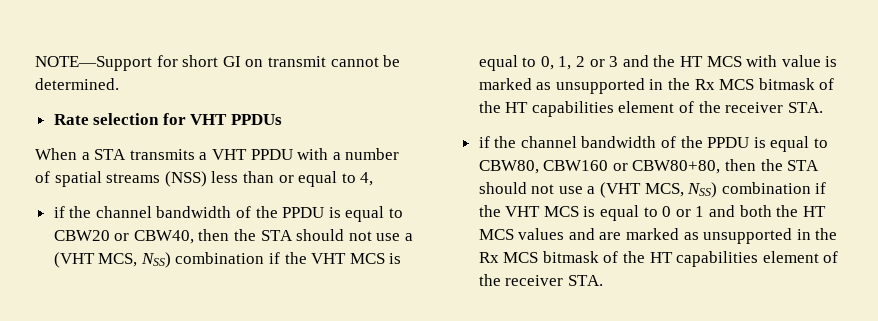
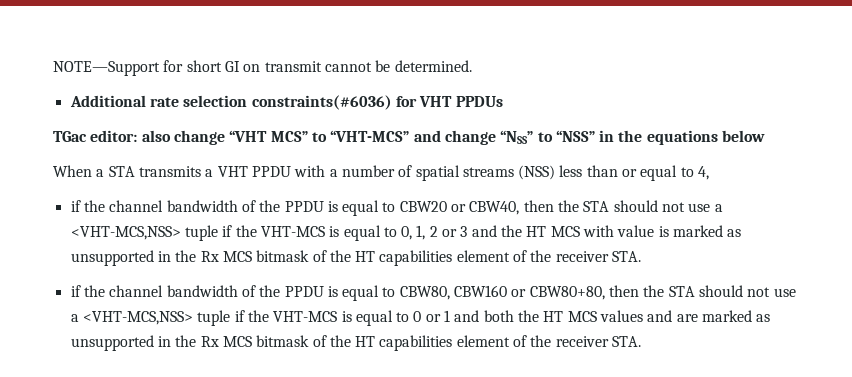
- Rate selection for VHT PPDUs
+ Additional rate selection constraints(#6036) for VHT PPDUs
+ TGac editor: also change “VHT MCS” to “VHT-MCS” and change “NSS” to “NSS” in the equations below
- if the channel bandwidth of the PPDU is equal to CBW20 or CBW40, then the STA should not use a (VHT MCS, NSS) combination if the VHT MCS is equal to 0, 1, 2 or 3 and the HT MCS with value is marked as unsupported in the Rx MCS bitmask of the HT capabilities element of the receiver STA.
+ if the channel bandwidth of the PPDU is equal to CBW20 or CBW40, then the STA should not use a <VHT-MCS,NSS> tuple if the VHT-MCS is equal to 0, 1, 2 or 3 and the HT MCS with value is marked as unsupported in the Rx MCS bitmask of the HT capabilities element of the receiver STA.
- if the channel bandwidth of the PPDU is equal to CBW80, CBW160 or CBW80+80, then the STA should not use a (VHT MCS, NSS) combination if the VHT MCS is equal to 0 or 1 and both the HT MCS values and are marked as unsupported in the Rx MCS bitmask of the HT capabilities element of the receiver STA.
+ if the channel bandwidth of the PPDU is equal to CBW80, CBW160 or CBW80+80, then the STA should not use a <VHT-MCS,NSS> tuple if the VHT-MCS is equal to 0 or 1 and both the HT MCS values and are marked as unsupported in the Rx MCS bitmask of the HT capabilities element of the receiver STA.

